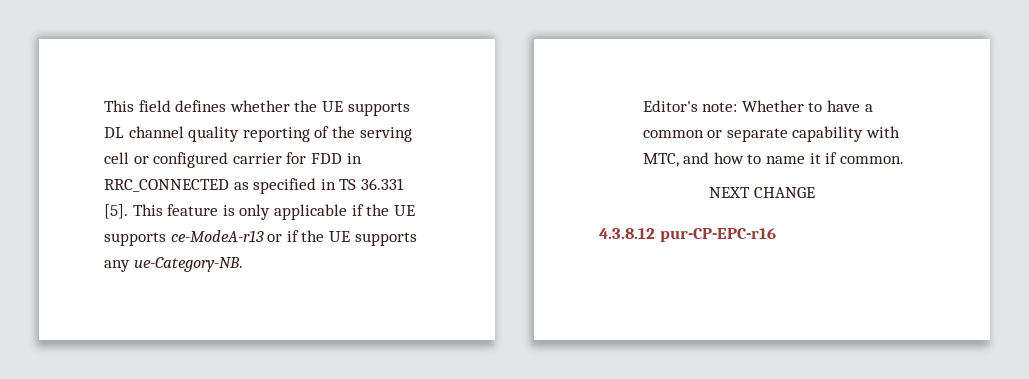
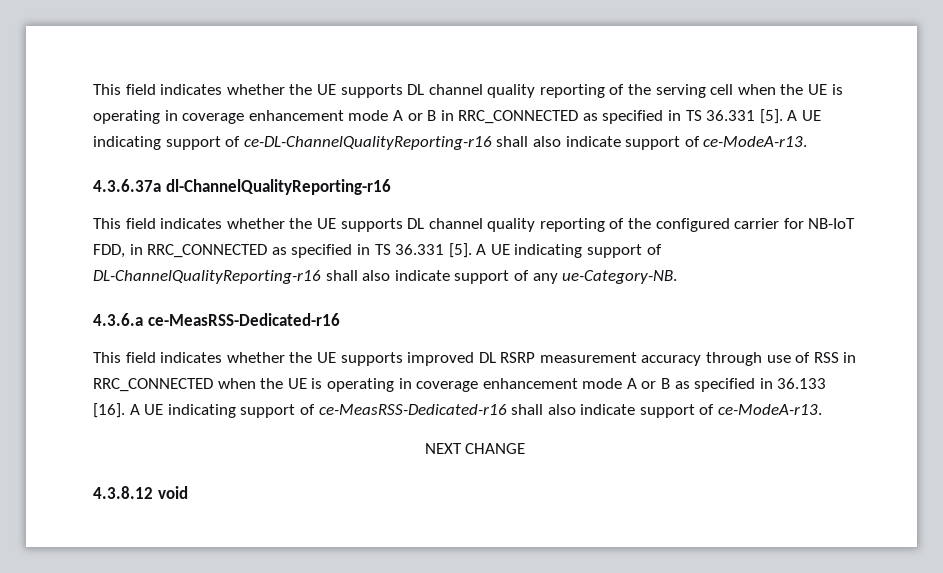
- This field defines whether the UE supports DL channel quality reporting of the serving cell or configured carrier for FDD in RRC_CONNECTED as specified in TS 36.331 [5]. This feature is only applicable if the UE supports ce-ModeA-r13 or if the UE supports any ue-Category-NB.
- Editor's note: Whether to have a common or separate capability with MTC, and how to name it if common.
+ This field indicates whether the UE supports DL channel quality reporting of the serving cell when the UE is operating in coverage enhancement mode A or B in RRC_CONNECTED as specified in TS 36.331 [5]. A UE indicating support of ce-DL-ChannelQualityReporting-r16 shall also indicate support of ce-ModeA-r13.
+ 4.3.6.37a dl-ChannelQualityReporting-r16
+ This field indicates whether the UE supports DL channel quality reporting of the configured carrier for NB-IoT FDD, in RRC_CONNECTED as specified in TS 36.331 [5]. A UE indicating support of DL-ChannelQualityReporting-r16 shall also indicate support of any ue-Category-NB.
+ 4.3.6.a ce-MeasRSS-Dedicated-r16
+ This field indicates whether the UE supports improved DL RSRP measurement accuracy through use of RSS in RRC_CONNECTED when the UE is operating in coverage enhancement mode A or B as specified in 36.133 [16]. A UE indicating support of ce-MeasRSS-Dedicated-r16 shall also indicate support of ce-ModeA-r13.
- 4.3.8.12 pur-CP-EPC-r16
+ 4.3.8.12 void

